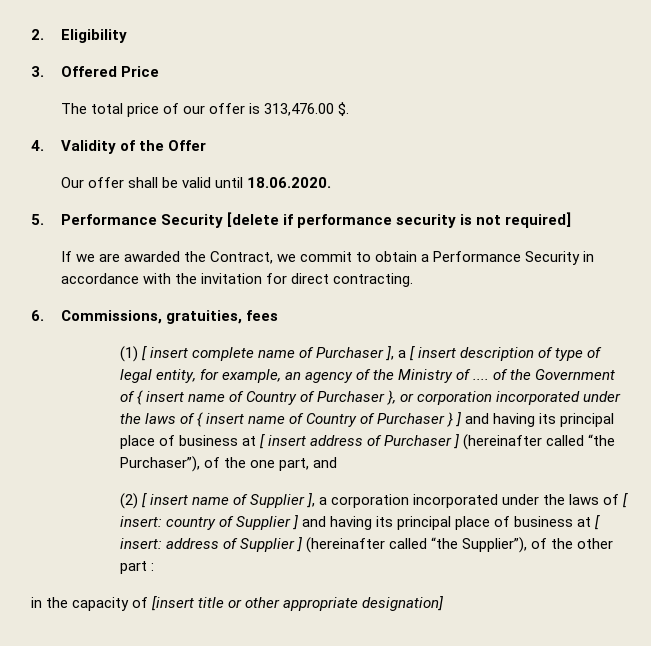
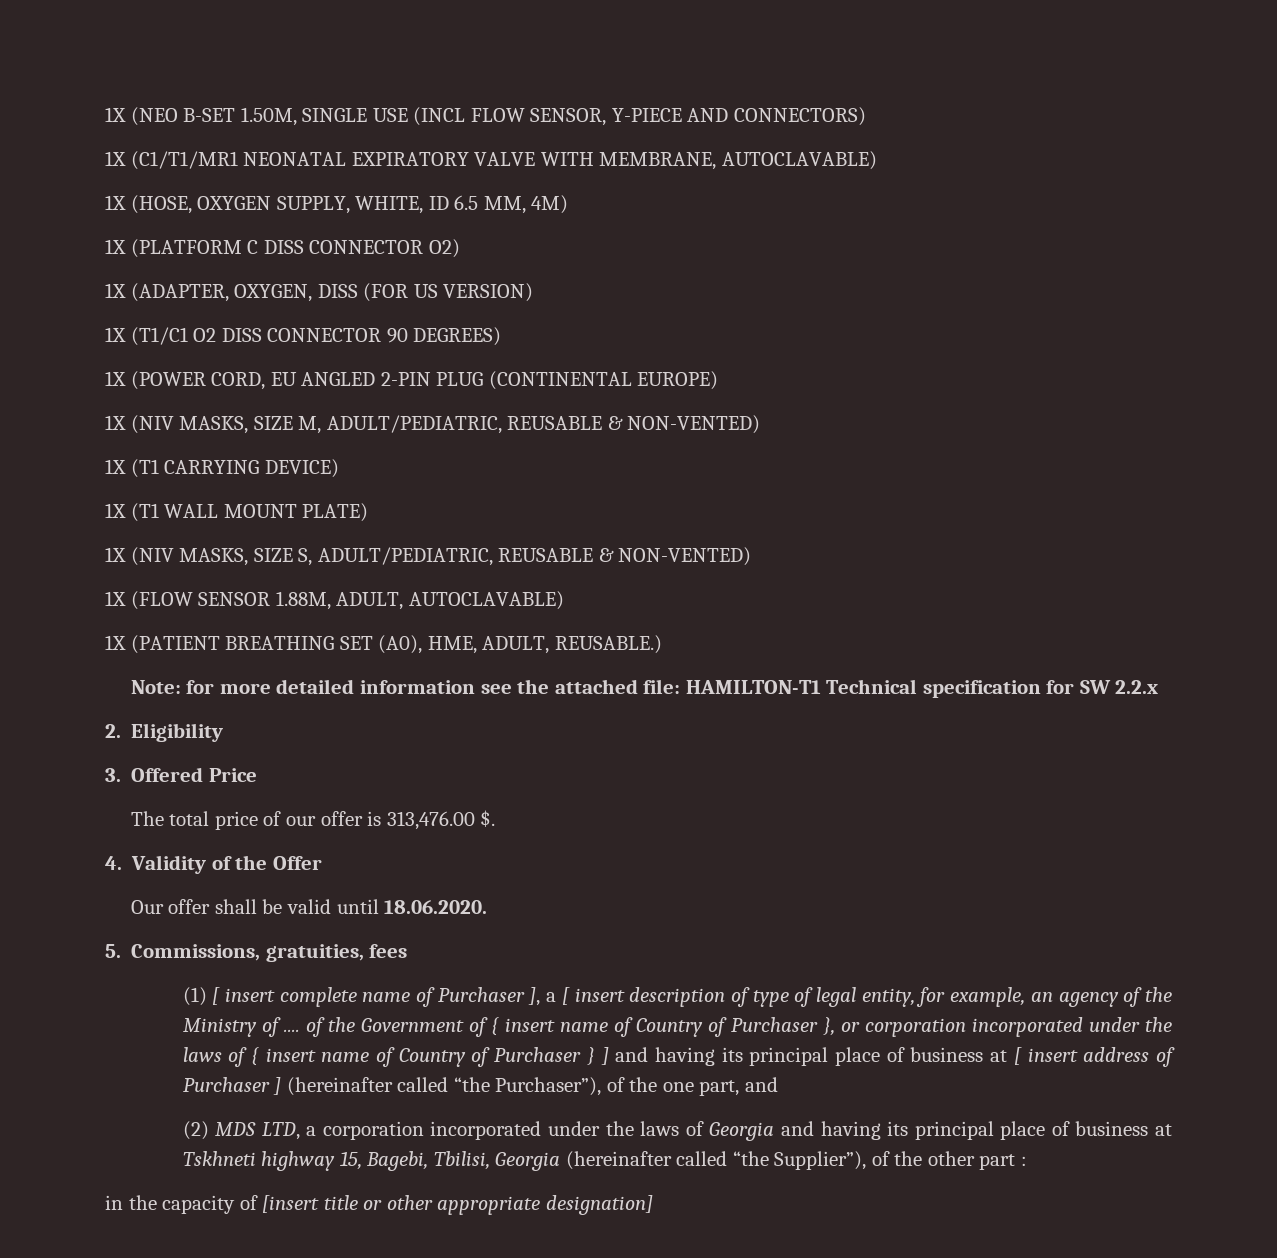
+ 1X (NEO B-SET 1.50M, SINGLE USE (INCL FLOW SENSOR, Y-PIECE AND CONNECTORS)
+ 1X (C1/T1/MR1 NEONATAL EXPIRATORY VALVE WITH MEMBRANE, AUTOCLAVABLE)
+ 1X (HOSE, OXYGEN SUPPLY, WHITE, ID 6.5 MM, 4M)
+ 1X (PLATFORM C DISS CONNECTOR O2)
+ 1X (ADAPTER, OXYGEN, DISS (FOR US VERSION)
+ 1X (T1/C1 O2 DISS CONNECTOR 90 DEGREES)
+ 1X (POWER CORD, EU ANGLED 2-PIN PLUG (CONTINENTAL EUROPE)
+ 1X (NIV MASKS, SIZE M, ADULT/PEDIATRIC, REUSABLE & NON-VENTED)
+ 1X (T1 CARRYING DEVICE)
+ 1X (T1 WALL MOUNT PLATE)
+ 1X (NIV MASKS, SIZE S, ADULT/PEDIATRIC, REUSABLE & NON-VENTED)
+ 1X (FLOW SENSOR 1.88M, ADULT, AUTOCLAVABLE)
+ 1X (PATIENT BREATHING SET (A0), HME, ADULT, REUSABLE.)
+ Note: for more detailed information see the attached file: HAMILTON-T1 Technical specification for SW 2.2.x
- 5. Performance Security [delete if performance security is not required]
- If we are awarded the Contract, we commit to obtain a Performance Security in accordance with the invitation for direct contracting.
- 6. Commissions, gratuities, fees
+ 5. Commissions, gratuities, fees
- (2) [ insert name of Supplier ], a corporation incorporated under the laws of [ insert: country of Supplier ] and having its principal place of business at [ insert: address of Supplier ] (hereinafter called “the Supplier”), of the other part :
+ (2) MDS LTD, a corporation incorporated under the laws of Georgia and having its principal place of business at Tskhneti highway 15, Bagebi, Tbilisi, Georgia (hereinafter called “the Supplier”), of the other part :

